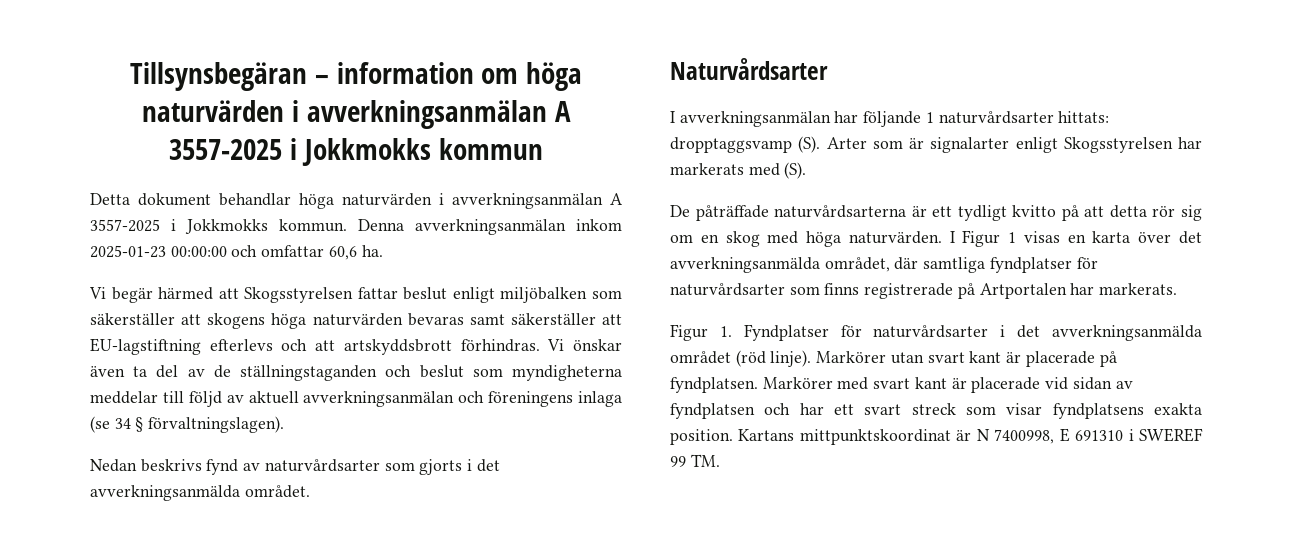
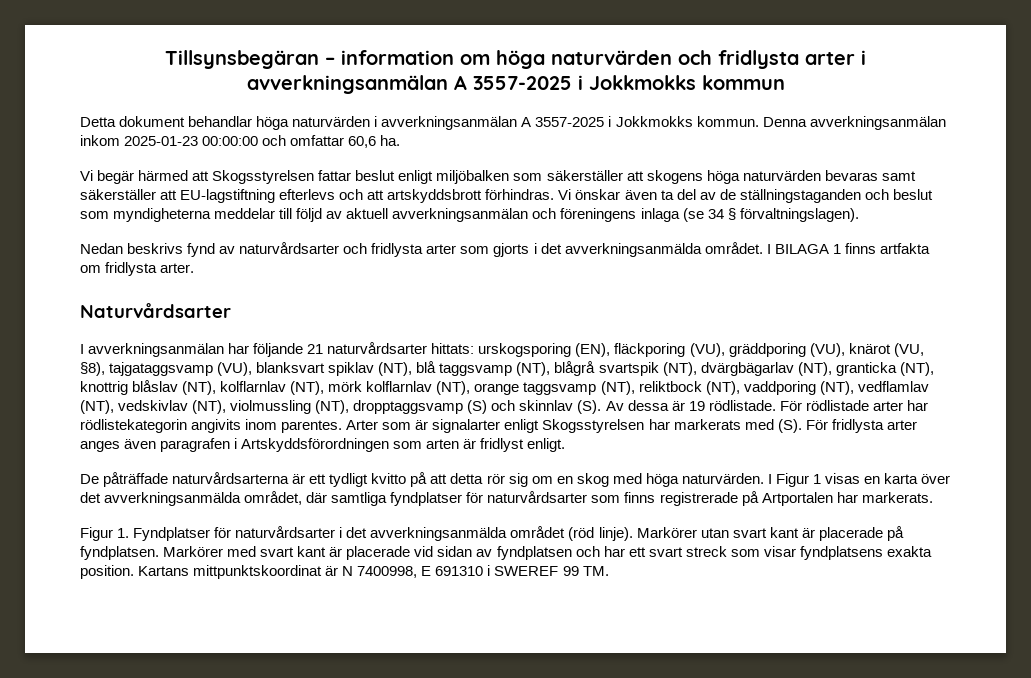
- Tillsynsbegäran – information om höga naturvärden i avverkningsanmälan A 3557-2025 i Jokkmokks kommun
+ Tillsynsbegäran – information om höga naturvärden och fridlysta arter i avverkningsanmälan A 3557-2025 i Jokkmokks kommun
- Nedan beskrivs fynd av naturvårdsarter som gjorts i det avverkningsanmälda området.
+ Nedan beskrivs fynd av naturvårdsarter och fridlysta arter som gjorts i det avverkningsanmälda området. I BILAGA 1 finns artfakta om fridlysta arter.
- I avverkningsanmälan har följande 1 naturvårdsarter hittats: dropptaggsvamp (S). Arter som är signalarter enligt Skogsstyrelsen har markerats med (S).
+ I avverkningsanmälan har följande 21 naturvårdsarter hittats: urskogsporing (EN), fläckporing (VU), gräddporing (VU), knärot (VU, §8), tajgataggsvamp (VU), blanksvart spiklav (NT), blå taggsvamp (NT), blågrå svartspik (NT), dvärgbägarlav (NT), granticka (NT), knottrig blåslav (NT), kolflarnlav (NT), mörk kolflarnlav (NT), orange taggsvamp (NT), reliktbock (NT), vaddporing (NT), vedflamlav (NT), vedskivlav (NT), violmussling (NT), dropptaggsvamp (S) och skinnlav (S). Av dessa är 19 rödlistade. För rödlistade arter har rödlistekategorin angivits inom parentes. Arter som är signalarter enligt Skogsstyrelsen har markerats med (S). För fridlysta arter anges även paragrafen i Artskyddsförordningen som arten är fridlyst enligt.

